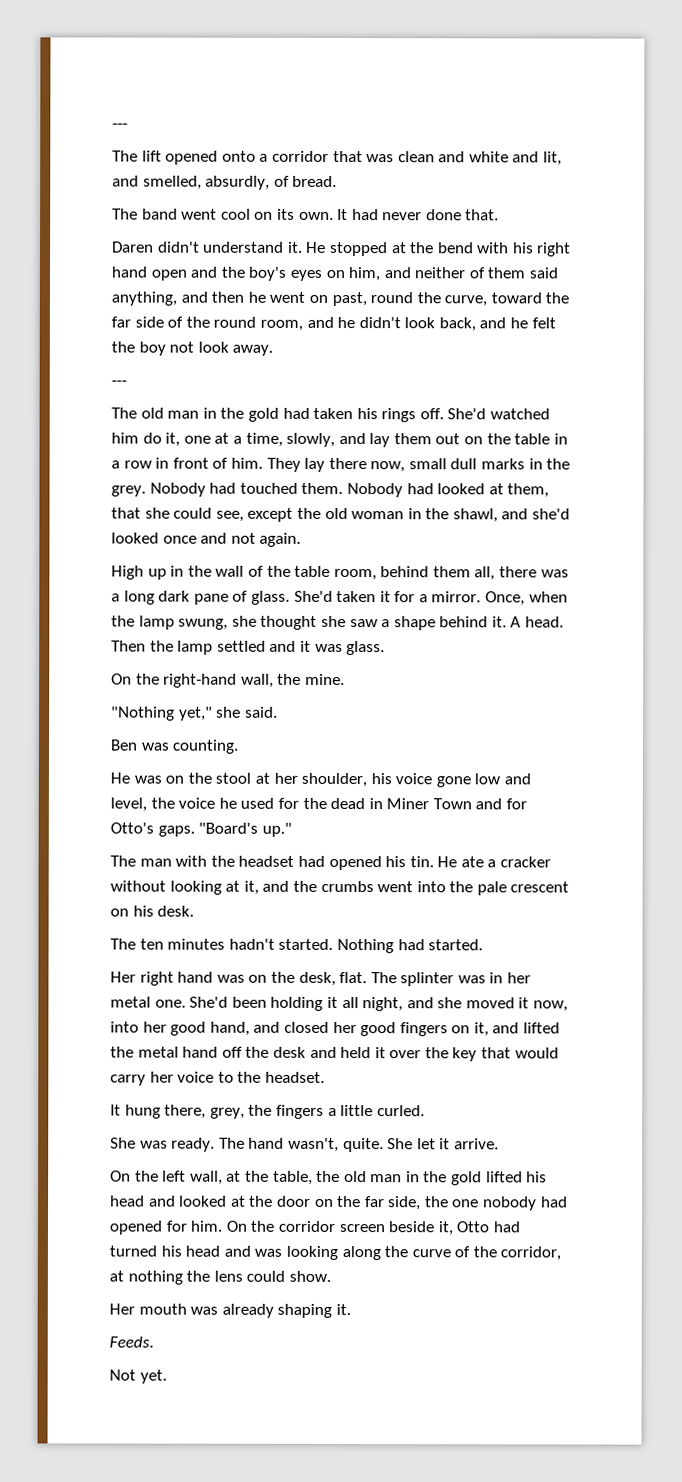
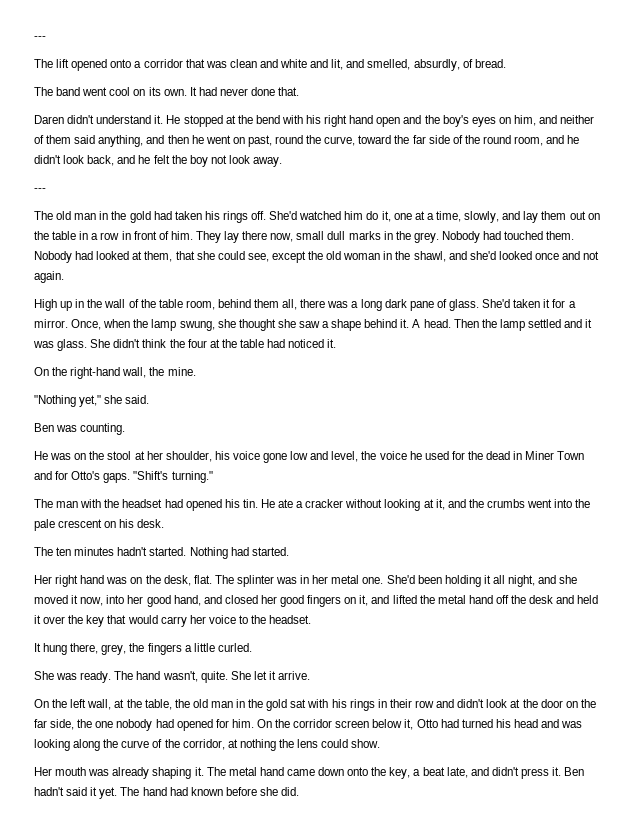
+ She didn't think the four at the table had noticed it.
- "Board's up."
+ "Shift's turning."
- On the left wall, at the table, the old man in the gold lifted his head and looked at the door on the far side, the one nobody had opened for him.
+ On the left wall, at the table, the old man in the gold sat with his rings in their row and didn't look at the door on the far side, the one nobody had opened for him.
- On the corridor screen beside it, Otto had turned his head and was looking along the curve of the corridor, at nothing the lens could show.
+ On the corridor screen below it, Otto had turned his head and was looking along the curve of the corridor, at nothing the lens could show.
- Her mouth was already shaping it.
- Feeds.
- Not yet.
+ Her mouth was already shaping it. The metal hand came down onto the key, a beat late, and didn't press it. Ben hadn't said it yet. The hand had known before she did.

